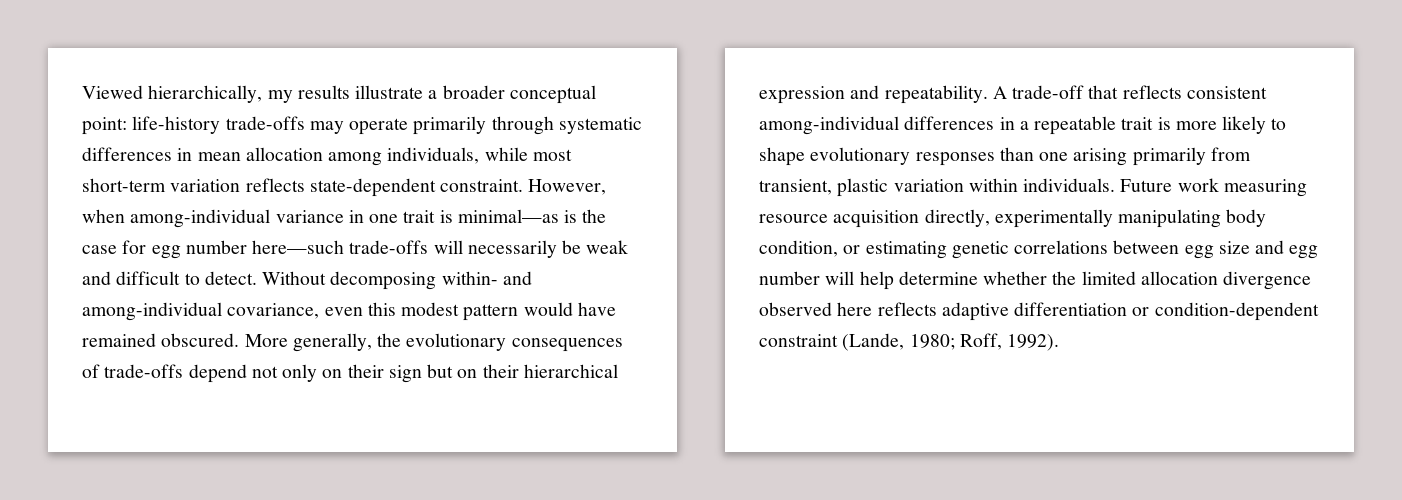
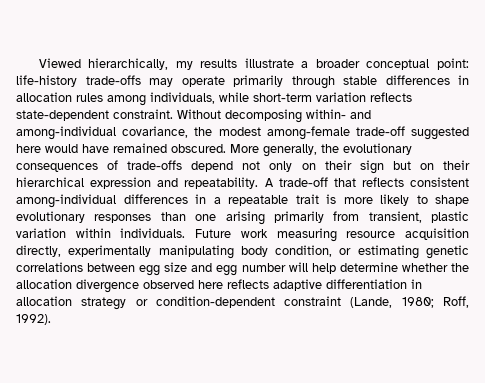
- Viewed hierarchically, my results illustrate a broader conceptual point: life-history trade-offs may operate primarily through systematic differences in mean allocation among individuals, while most short-term variation reflects state-dependent constraint.
+ Viewed hierarchically, my results illustrate a broader conceptual point: life-history trade-offs may operate primarily through stable differences in allocation rules among individuals, while short-term variation reflects state-dependent constraint.
- However, when among-individual variance in one trait is minimal—as is the case for egg number here—such trade-offs will necessarily be weak and difficult to detect.
- Without decomposing within- and among-individual covariance, even this modest pattern would have remained obscured.
+ Without decomposing within- and among-individual covariance, the modest among-female trade-off suggested here would have remained obscured.
- Future work measuring resource acquisition directly, experimentally manipulating body condition, or estimating genetic correlations between egg size and egg number will help determine whether the limited allocation divergence observed here reflects adaptive differentiation or condition-dependent constraint (Lande, 1980; Roff, 1992).
+ Future work measuring resource acquisition directly, experimentally manipulating body condition, or estimating genetic correlations between egg size and egg number will help determine whether the allocation divergence observed here reflects adaptive differentiation in allocation strategy or condition-dependent constraint (Lande, 1980; Roff, 1992).

